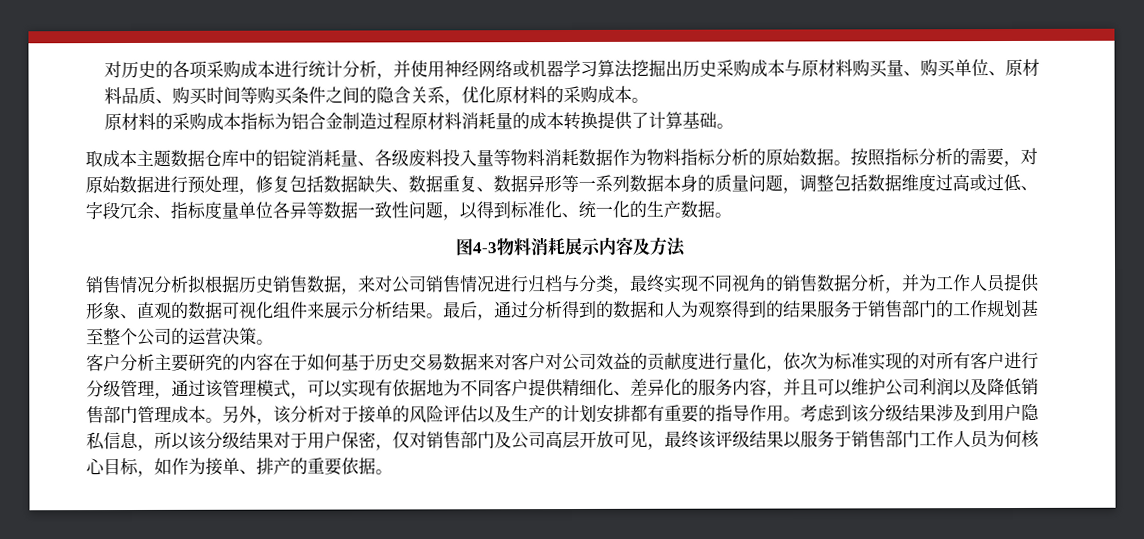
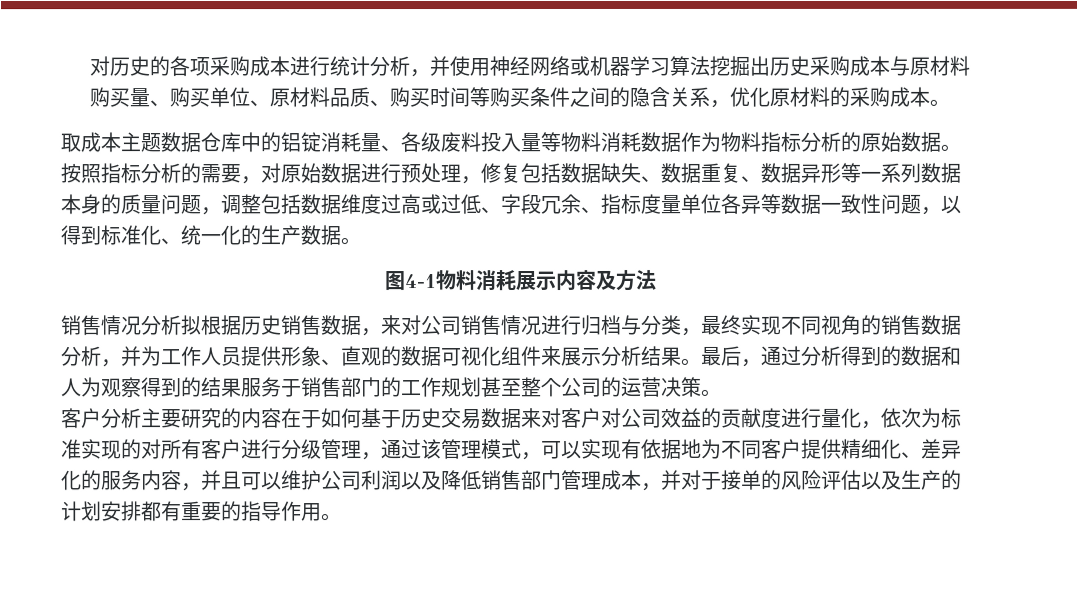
- 原材料的采购成本指标为铝合金制造过程原材料消耗量的成本转换提供了计算基础。
- 图4-3物料消耗展示内容及方法
+ 图4-1物料消耗展示内容及方法
- 客户分析主要研究的内容在于如何基于历史交易数据来对客户对公司效益的贡献度进行量化，依次为标准实现的对所有客户进行分级管理，通过该管理模式，可以实现有依据地为不同客户提供精细化、差异化的服务内容，并且可以维护公司利润以及降低销售部门管理成本。另外，该分析对于接单的风险评估以及生产的计划安排都有重要的指导作用。考虑到该分级结果涉及到用户隐私信息，所以该分级结果对于用户保密，仅对销售部门及公司高层开放可见，最终该评级结果以服务于销售部门工作人员为何核心目标，如作为接单、排产的重要依据。
+ 客户分析主要研究的内容在于如何基于历史交易数据来对客户对公司效益的贡献度进行量化，依次为标准实现的对所有客户进行分级管理，通过该管理模式，可以实现有依据地为不同客户提供精细化、差异化的服务内容，并且可以维护公司利润以及降低销售部门管理成本，并对于接单的风险评估以及生产的计划安排都有重要的指导作用。

